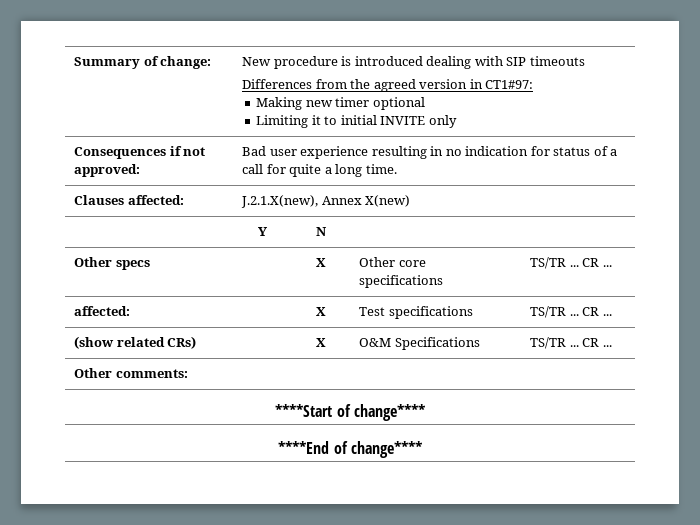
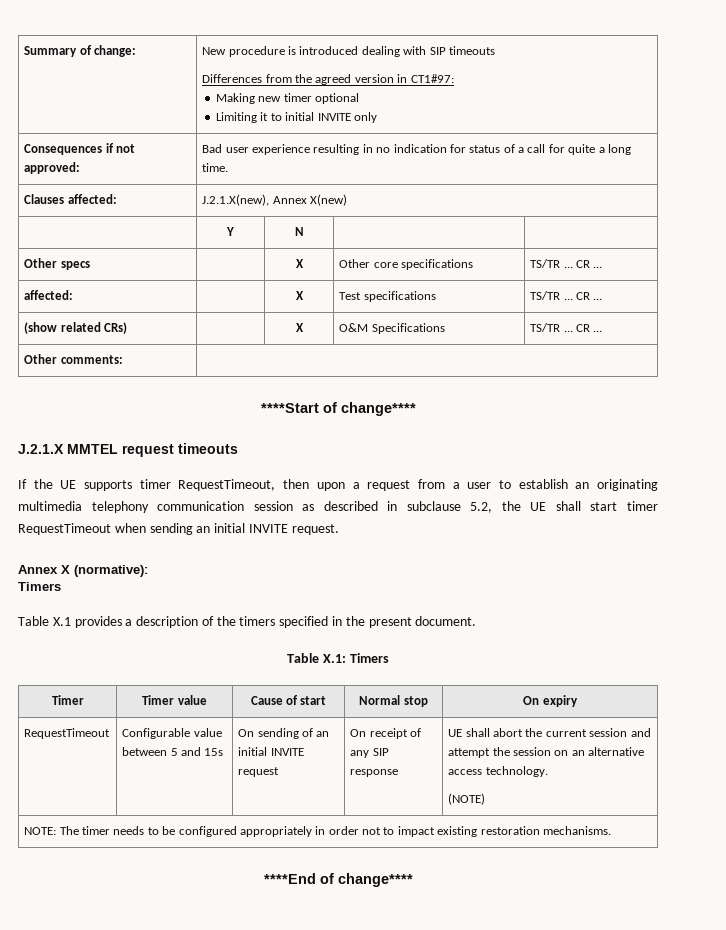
+ J.2.1.X MMTEL request timeouts
+ If the UE supports timer RequestTimeout, then upon a request from a user to establish an originating multimedia telephony communication session as described in subclause 5.2, the UE shall start timer RequestTimeout when sending an initial INVITE request.
+ Annex X (normative):
+ Timers
+ Table X.1 provides a description of the timers specified in the present document.
+ Table X.1: Timers
+ Timer | Timer value | Cause of start | Normal stop | On expiry
+ RequestTimeout | Configurable value between 5 and 15s | On sending of an initial INVITE request | On receipt of any SIP response | UE shall abort the current session and attempt the session on an alternative access technology.
+ (NOTE)
+ NOTE: The timer needs to be configured appropriately in order not to impact existing restoration mechanisms.

